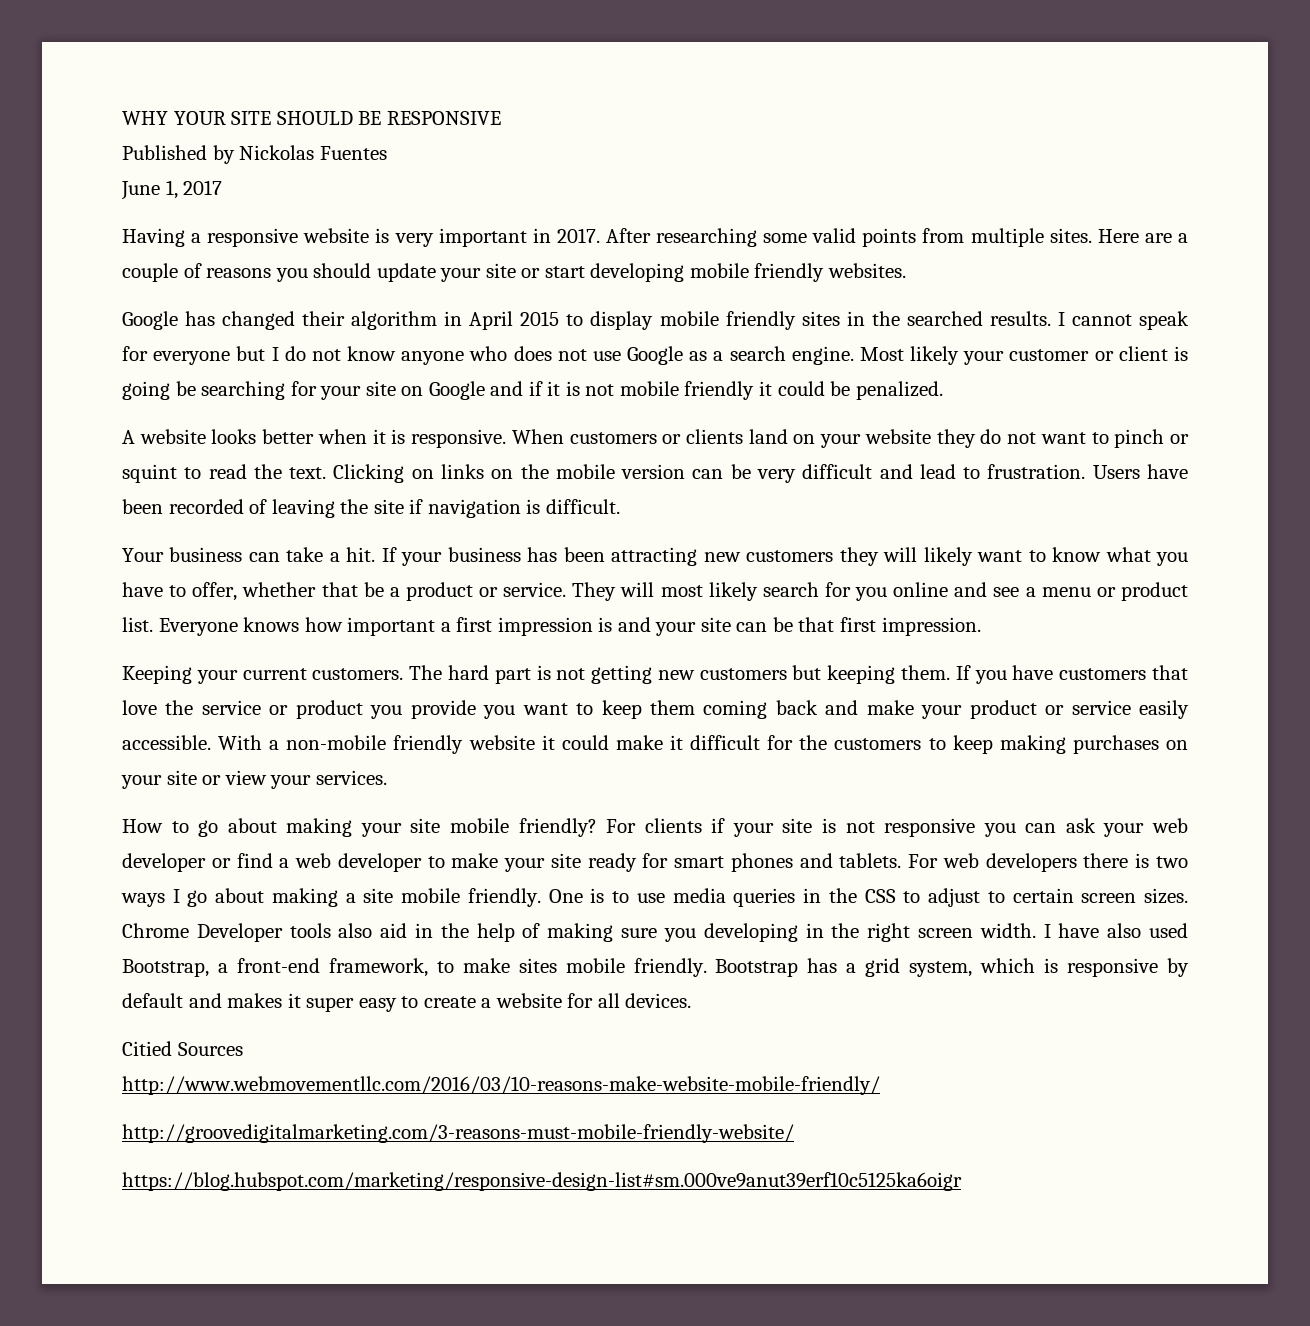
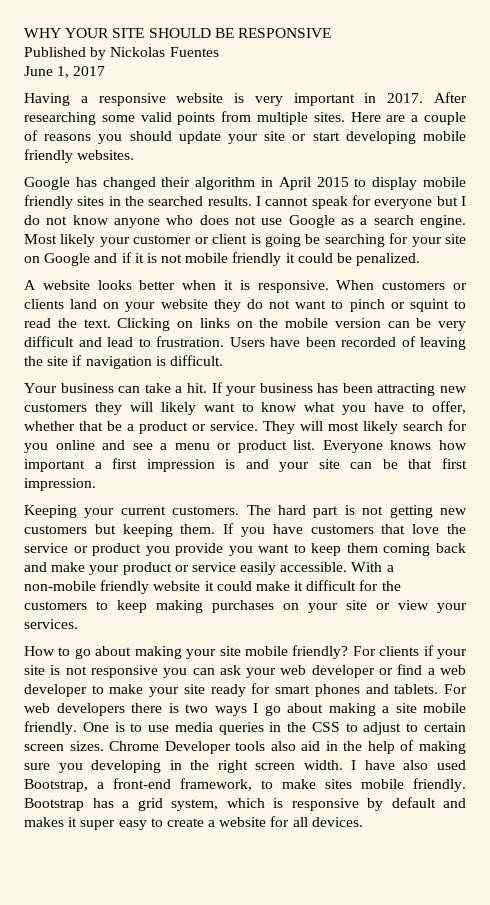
- Citied Sources
- http://www.webmovementllc.com/2016/03/10-reasons-make-website-mobile-friendly/
- http://groovedigitalmarketing.com/3-reasons-must-mobile-friendly-website/
- https://blog.hubspot.com/marketing/responsive-design-list#sm.000ve9anut39erf10c5125ka6oigr

